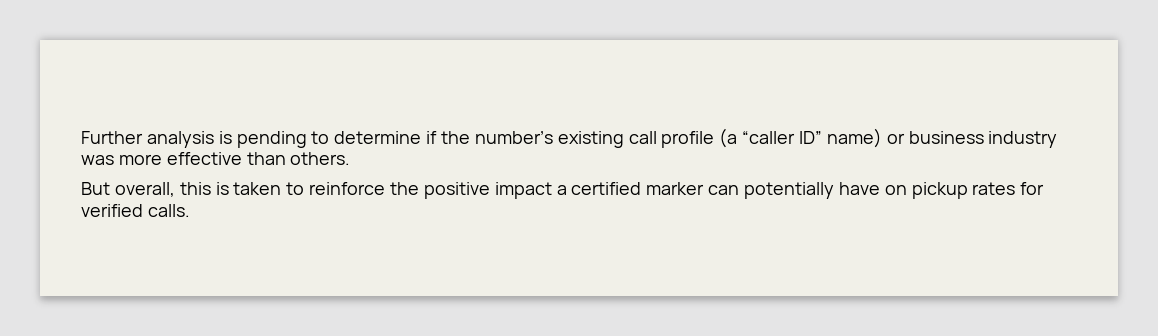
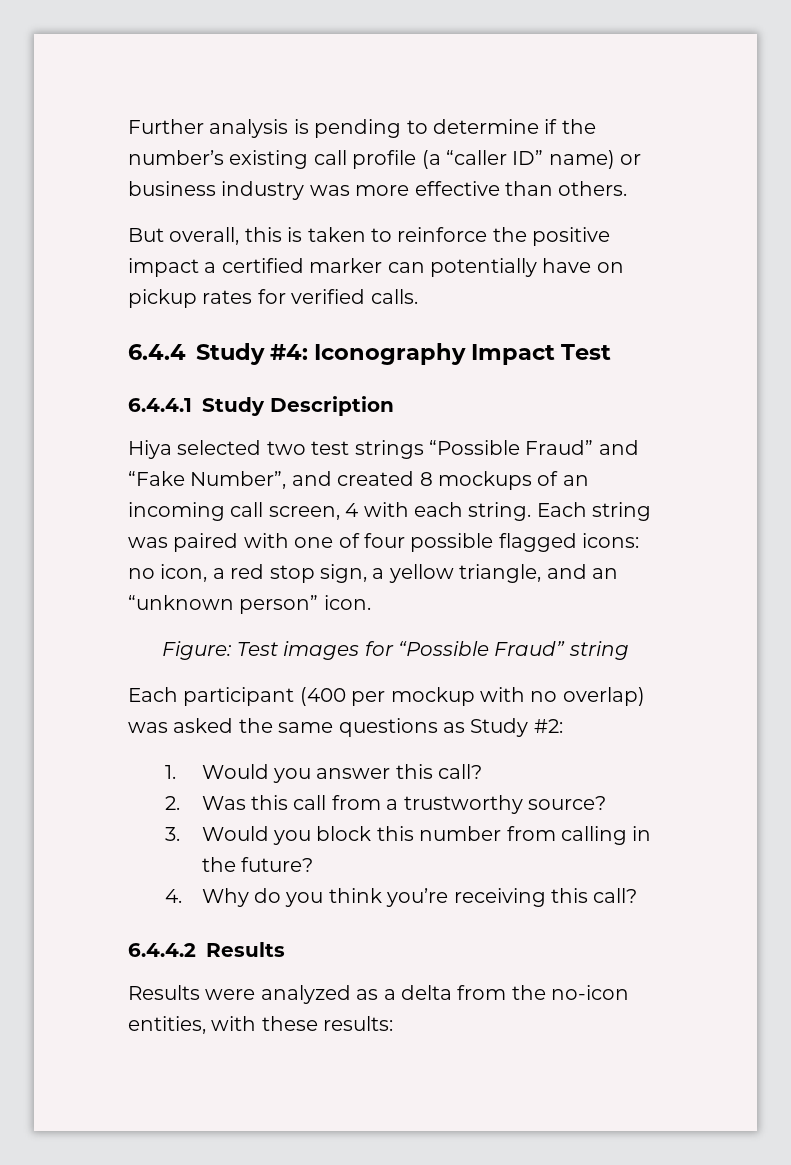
+ 6.4.4 Study #4: Iconography Impact Test
+ 6.4.4.1 Study Description
+ Hiya selected two test strings “Possible Fraud” and “Fake Number”, and created 8 mockups of an incoming call screen, 4 with each string. Each string was paired with one of four possible flagged icons: no icon, a red stop sign, a yellow triangle, and an “unknown person” icon.
+ Figure: Test images for “Possible Fraud” string
+ Each participant (400 per mockup with no overlap) was asked the same questions as Study #2:
+ 1. Would you answer this call?
+ 2. Was this call from a trustworthy source?
+ 3. Would you block this number from calling in the future?
+ 4. Why do you think you’re receiving this call?
+ 6.4.4.2 Results
+ Results were analyzed as a delta from the no-icon entities, with these results:

